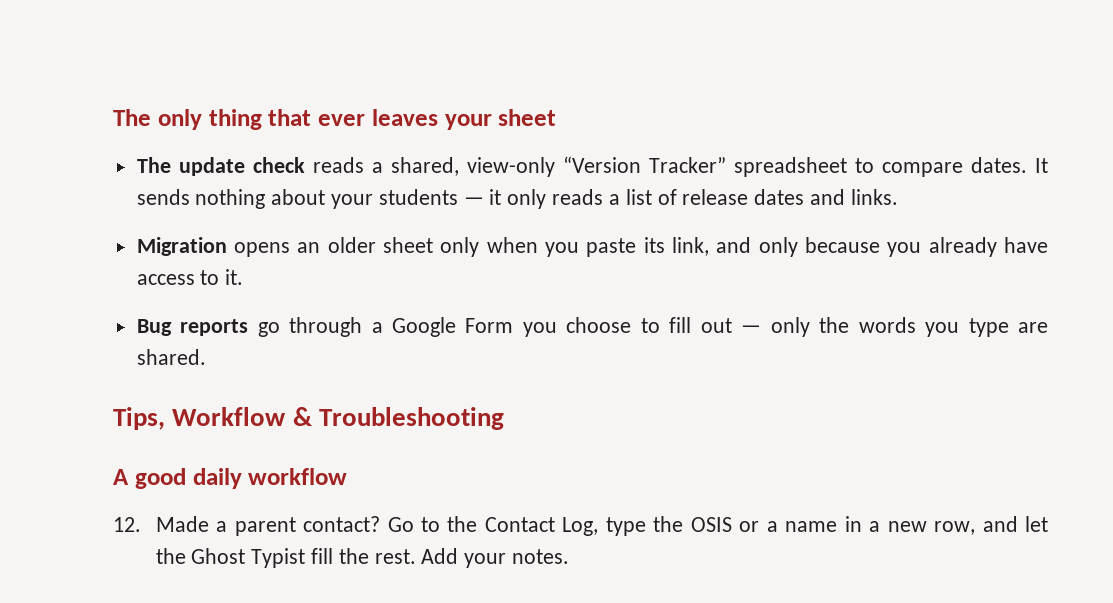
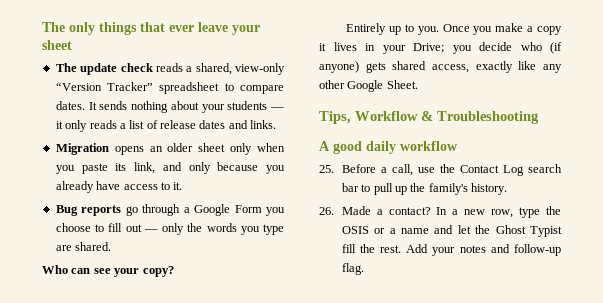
- The only thing that ever leaves your sheet
+ The only things that ever leave your sheet
+ Who can see your copy?
+ Entirely up to you. Once you make a copy it lives in your Drive; you decide who (if anyone) gets shared access, exactly like any other Google Sheet.
- 12. Made a parent contact? Go to the Contact Log, type the OSIS or a name in a new row, and let the Ghost Typist fill the rest.
+ 25. Before a call, use the Contact Log search bar to pull up the family's history.
+ 26. Made a contact? In a new row, type the OSIS or a name and let the Ghost Typist fill the rest.
- Add your notes.
+ Add your notes and follow-up flag.

